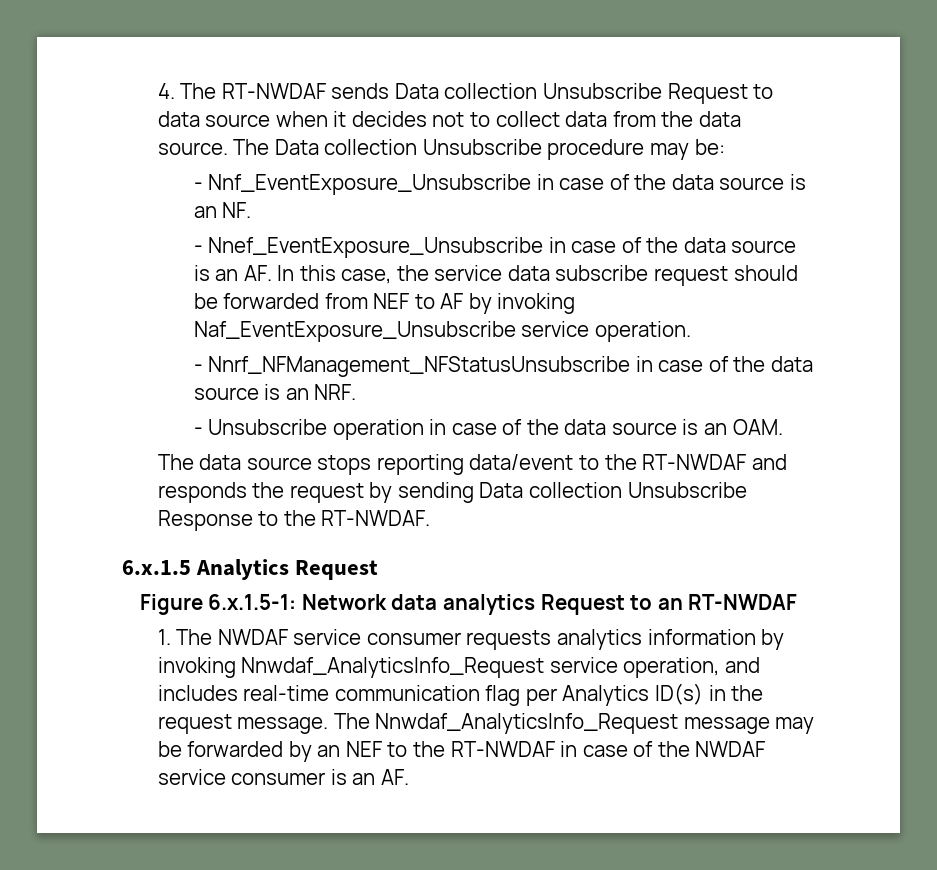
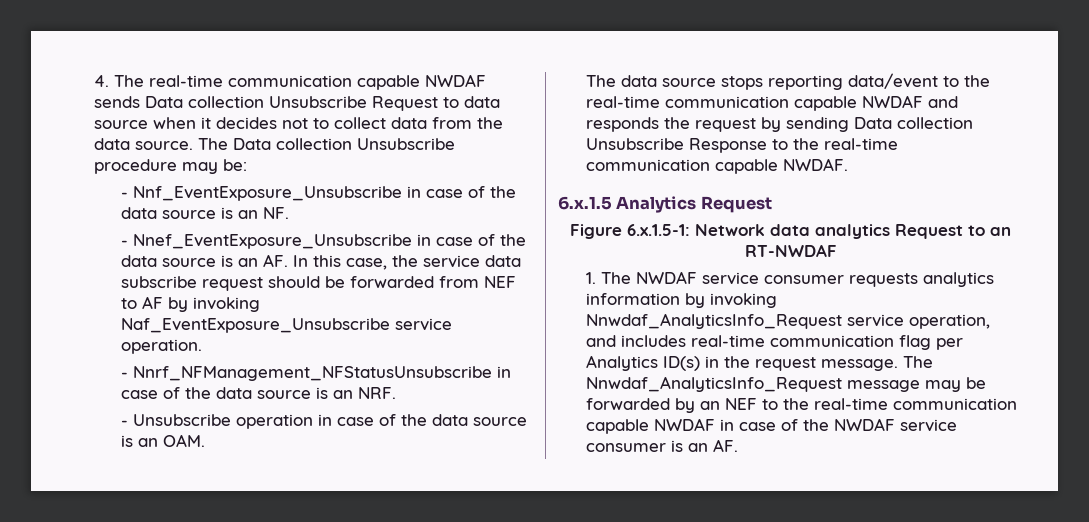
- 4. The RT-NWDAF sends Data collection Unsubscribe Request to data source when it decides not to collect data from the data source.
+ 4. The real-time communication capable NWDAF sends Data collection Unsubscribe Request to data source when it decides not to collect data from the data source.
- The data source stops reporting data/event to the RT-NWDAF and responds the request by sending Data collection Unsubscribe Response to the RT-NWDAF.
+ The data source stops reporting data/event to the real-time communication capable NWDAF and responds the request by sending Data collection Unsubscribe Response to the real-time communication capable NWDAF.
- The Nnwdaf_AnalyticsInfo_Request message may be forwarded by an NEF to the RT-NWDAF in case of the NWDAF service consumer is an AF.
+ The Nnwdaf_AnalyticsInfo_Request message may be forwarded by an NEF to the real-time communication capable NWDAF in case of the NWDAF service consumer is an AF.

